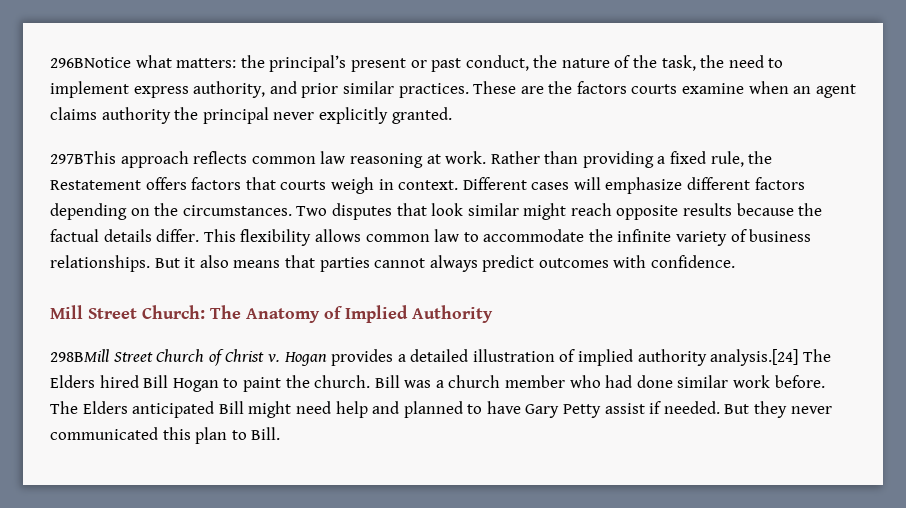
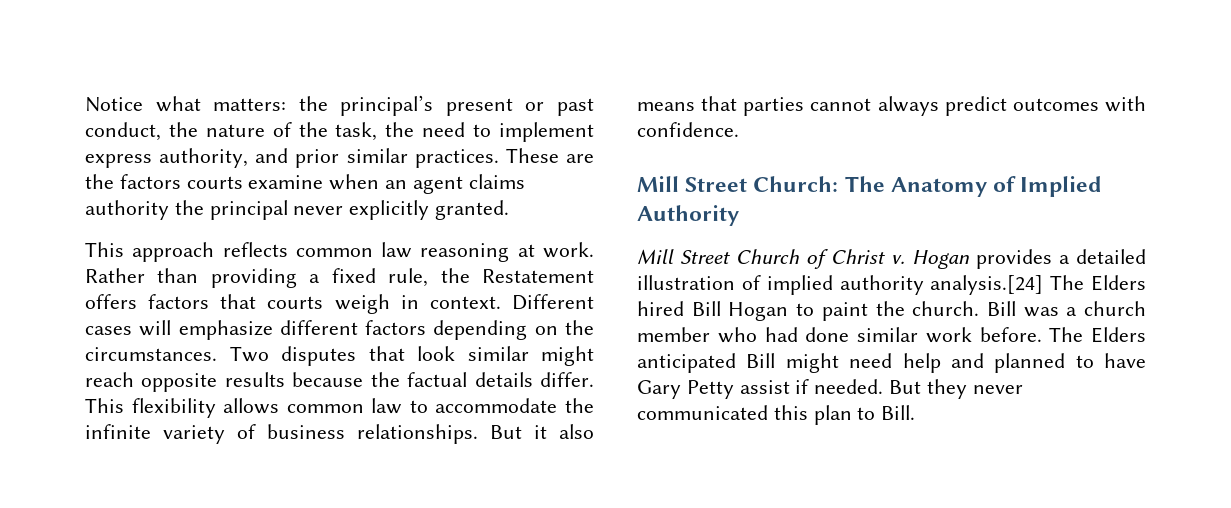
- 296BNotice what matters: the principal’s present or past conduct, the nature of the task, the need to implement express authority, and prior similar practices.
+ Notice what matters: the principal’s present or past conduct, the nature of the task, the need to implement express authority, and prior similar practices.
- 297BThis approach reflects common law reasoning at work.
+ This approach reflects common law reasoning at work.
- 298BMill Street Church of Christ v.
+ Mill Street Church of Christ v.

